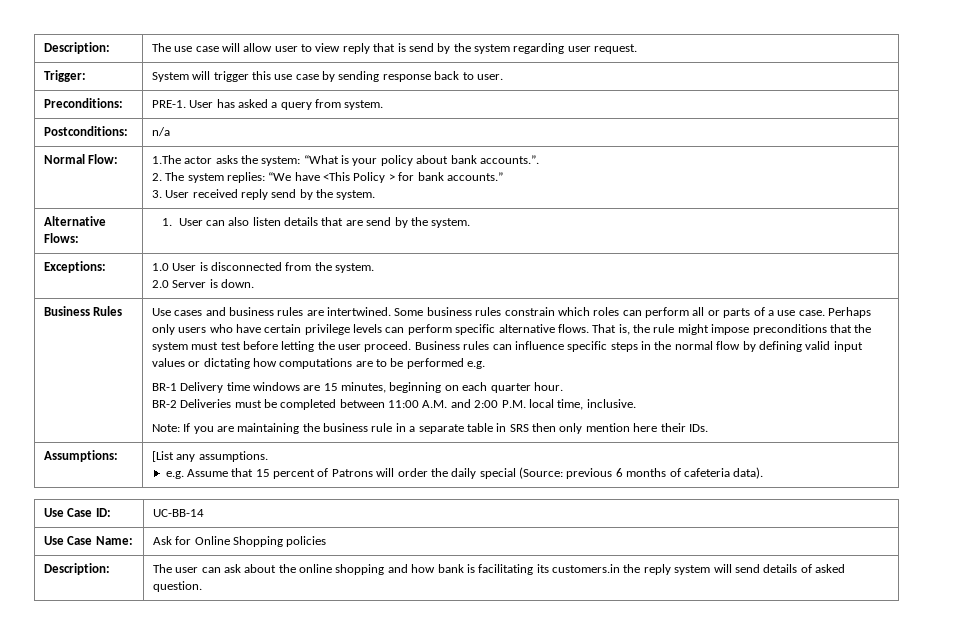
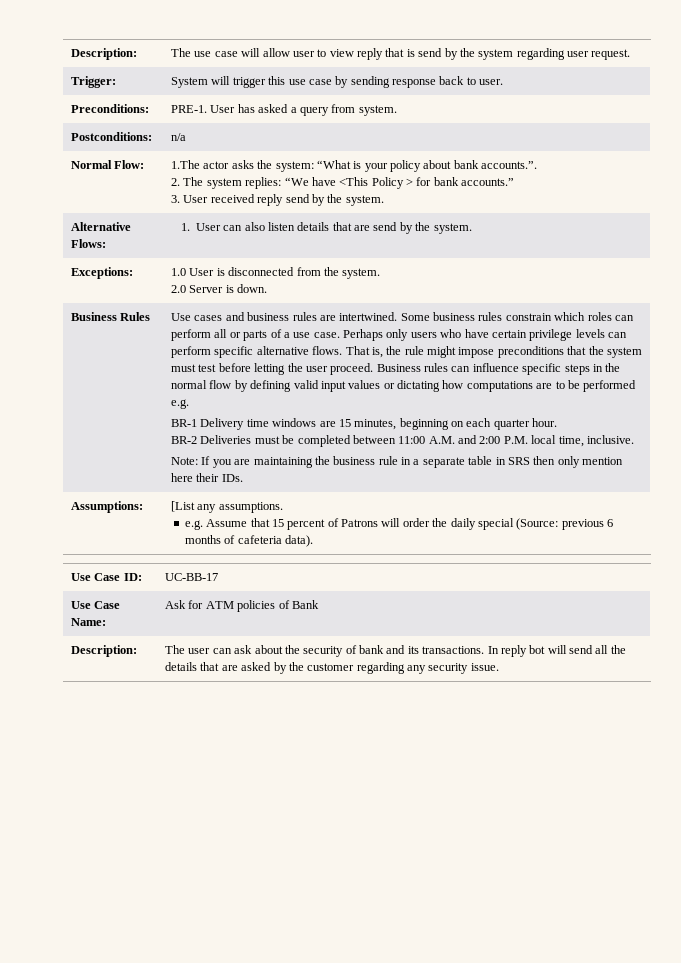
- Use Case ID: | UC-BB-14
+ Use Case ID: | UC-BB-17
- Use Case Name: | Ask for Online Shopping policies
+ Use Case Name: | Ask for ATM policies of Bank
- Description: | The user can ask about the online shopping and how bank is facilitating its customers.in the reply system will send details of asked question.
+ Description: | The user can ask about the security of bank and its transactions. In reply bot will send all the details that are asked by the customer regarding any security issue.

